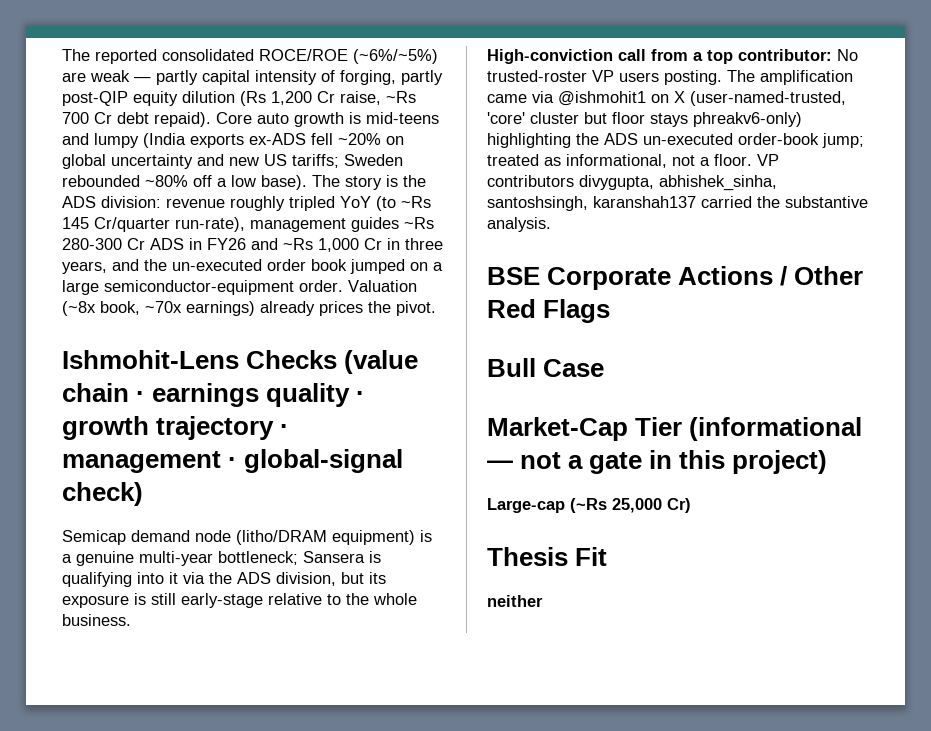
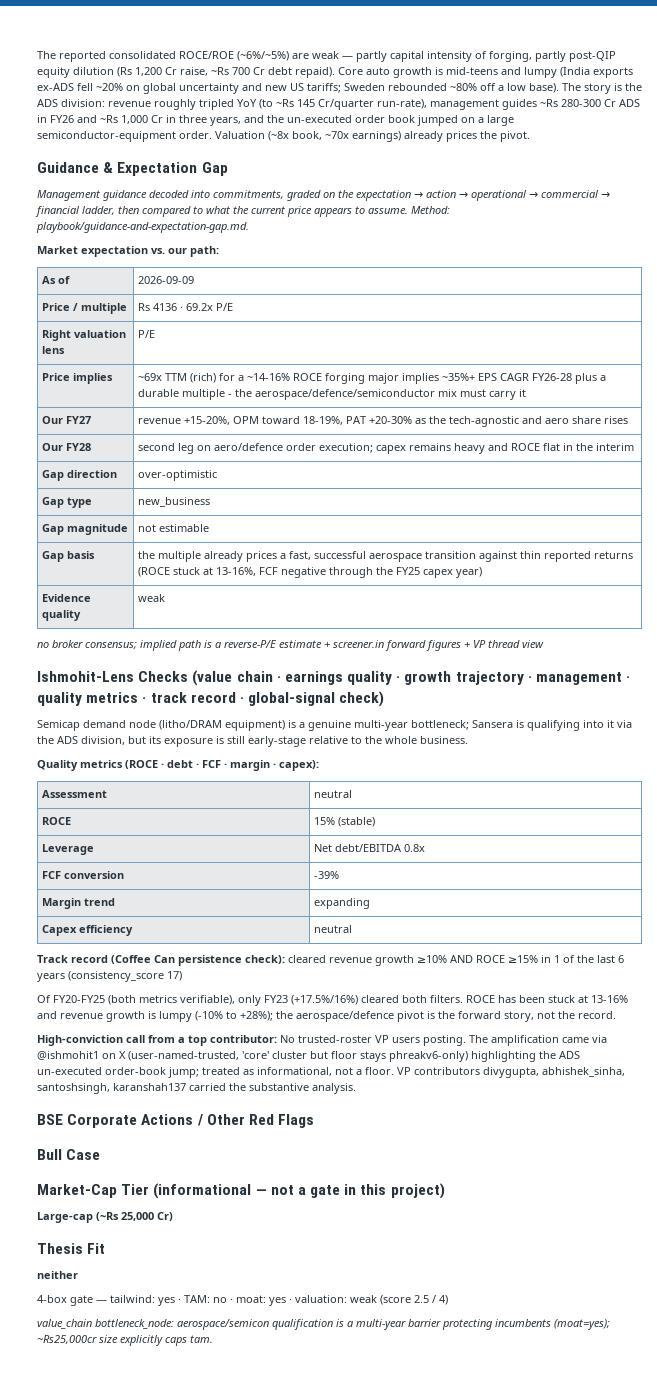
+ Guidance & Expectation Gap
+ Management guidance decoded into commitments, graded on the expectation → action → operational → commercial → financial ladder, then compared to what the current price appears to assume. Method: playbook/guidance-and-expectation-gap.md.
+ Market expectation vs. our path:
+ As of | 2026-09-09
+ Price / multiple | Rs 4136 · 69.2x P/E
+ Right valuation lens | P/E
+ Price implies | ~69x TTM (rich) for a ~14-16% ROCE forging major implies ~35%+ EPS CAGR FY26-28 plus a durable multiple - the aerospace/defence/semiconductor mix must carry it
+ Our FY27 | revenue +15-20%, OPM toward 18-19%, PAT +20-30% as the tech-agnostic and aero share rises
+ Our FY28 | second leg on aero/defence order execution; capex remains heavy and ROCE flat in the interim
+ Gap direction | over-optimistic
+ Gap type | new_business
+ Gap magnitude | not estimable
+ Gap basis | the multiple already prices a fast, successful aerospace transition against thin reported returns (ROCE stuck at 13-16%, FCF negative through the FY25 capex year)
+ Evidence quality | weak
+ no broker consensus; implied path is a reverse-P/E estimate + screener.in forward figures + VP thread view
- Ishmohit-Lens Checks (value chain · earnings quality · growth trajectory · management · global-signal check)
+ Ishmohit-Lens Checks (value chain · earnings quality · growth trajectory · management · quality metrics · track record · global-signal check)
+ Quality metrics (ROCE · debt · FCF · margin · capex):
+ Assessment | neutral
+ ROCE | 15% (stable)
+ Leverage | Net debt/EBITDA 0.8x
+ FCF conversion | -39%
+ Margin trend | expanding
+ Capex efficiency | neutral
+ Track record (Coffee Can persistence check): cleared revenue growth ≥10% AND ROCE ≥15% in 1 of the last 6 years (consistency_score 17)
+ Of FY20-FY25 (both metrics verifiable), only FY23 (+17.5%/16%) cleared both filters. ROCE has been stuck at 13-16% and revenue growth is lumpy (-10% to +28%); the aerospace/defence pivot is the forward story, not the record.
+ 4-box gate — tailwind: yes · TAM: no · moat: yes · valuation: weak (score 2.5 / 4)
+ value_chain bottleneck_node: aerospace/semicon qualification is a multi-year barrier protecting incumbents (moat=yes); ~Rs25,000cr size explicitly caps tam.

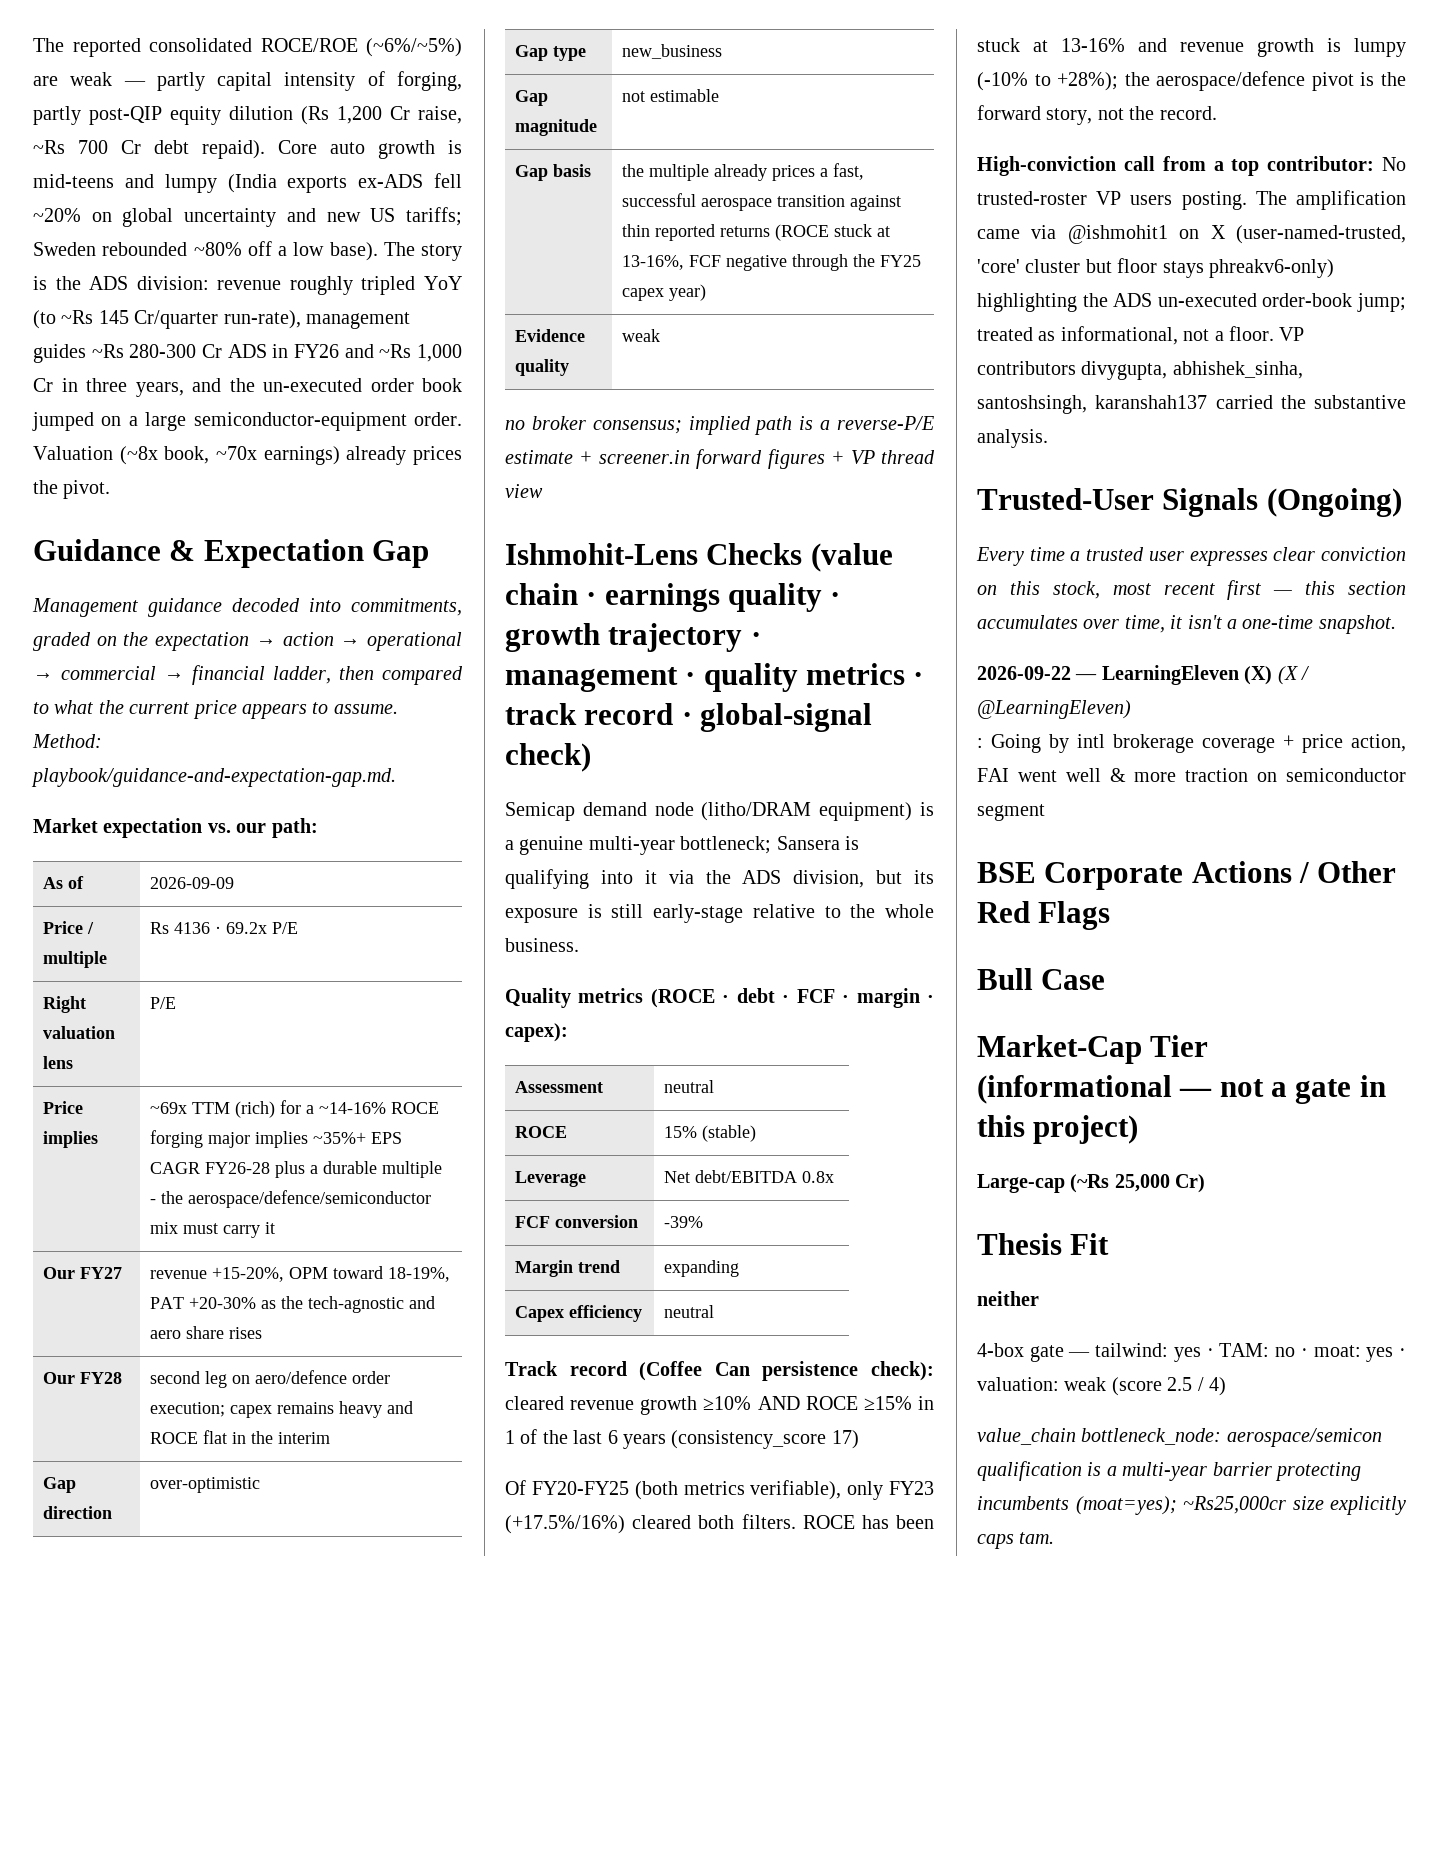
+ Trusted-User Signals (Ongoing)
+ Every time a trusted user expresses clear conviction on this stock, most recent first — this section accumulates over time, it isn't a one-time snapshot.
+ 2026-09-22 — LearningEleven (X) (X / @LearningEleven)
+ : Going by intl brokerage coverage + price action, FAI went well & more traction on semiconductor segment

